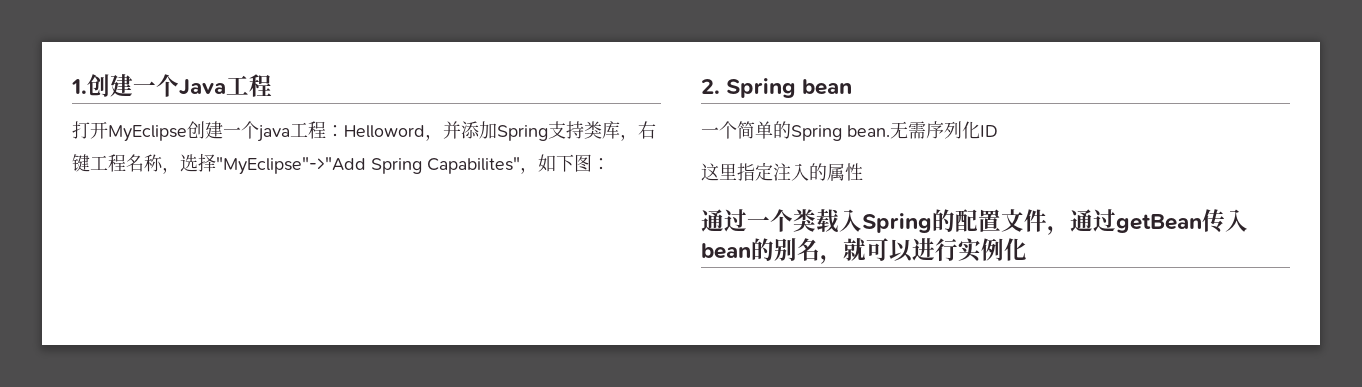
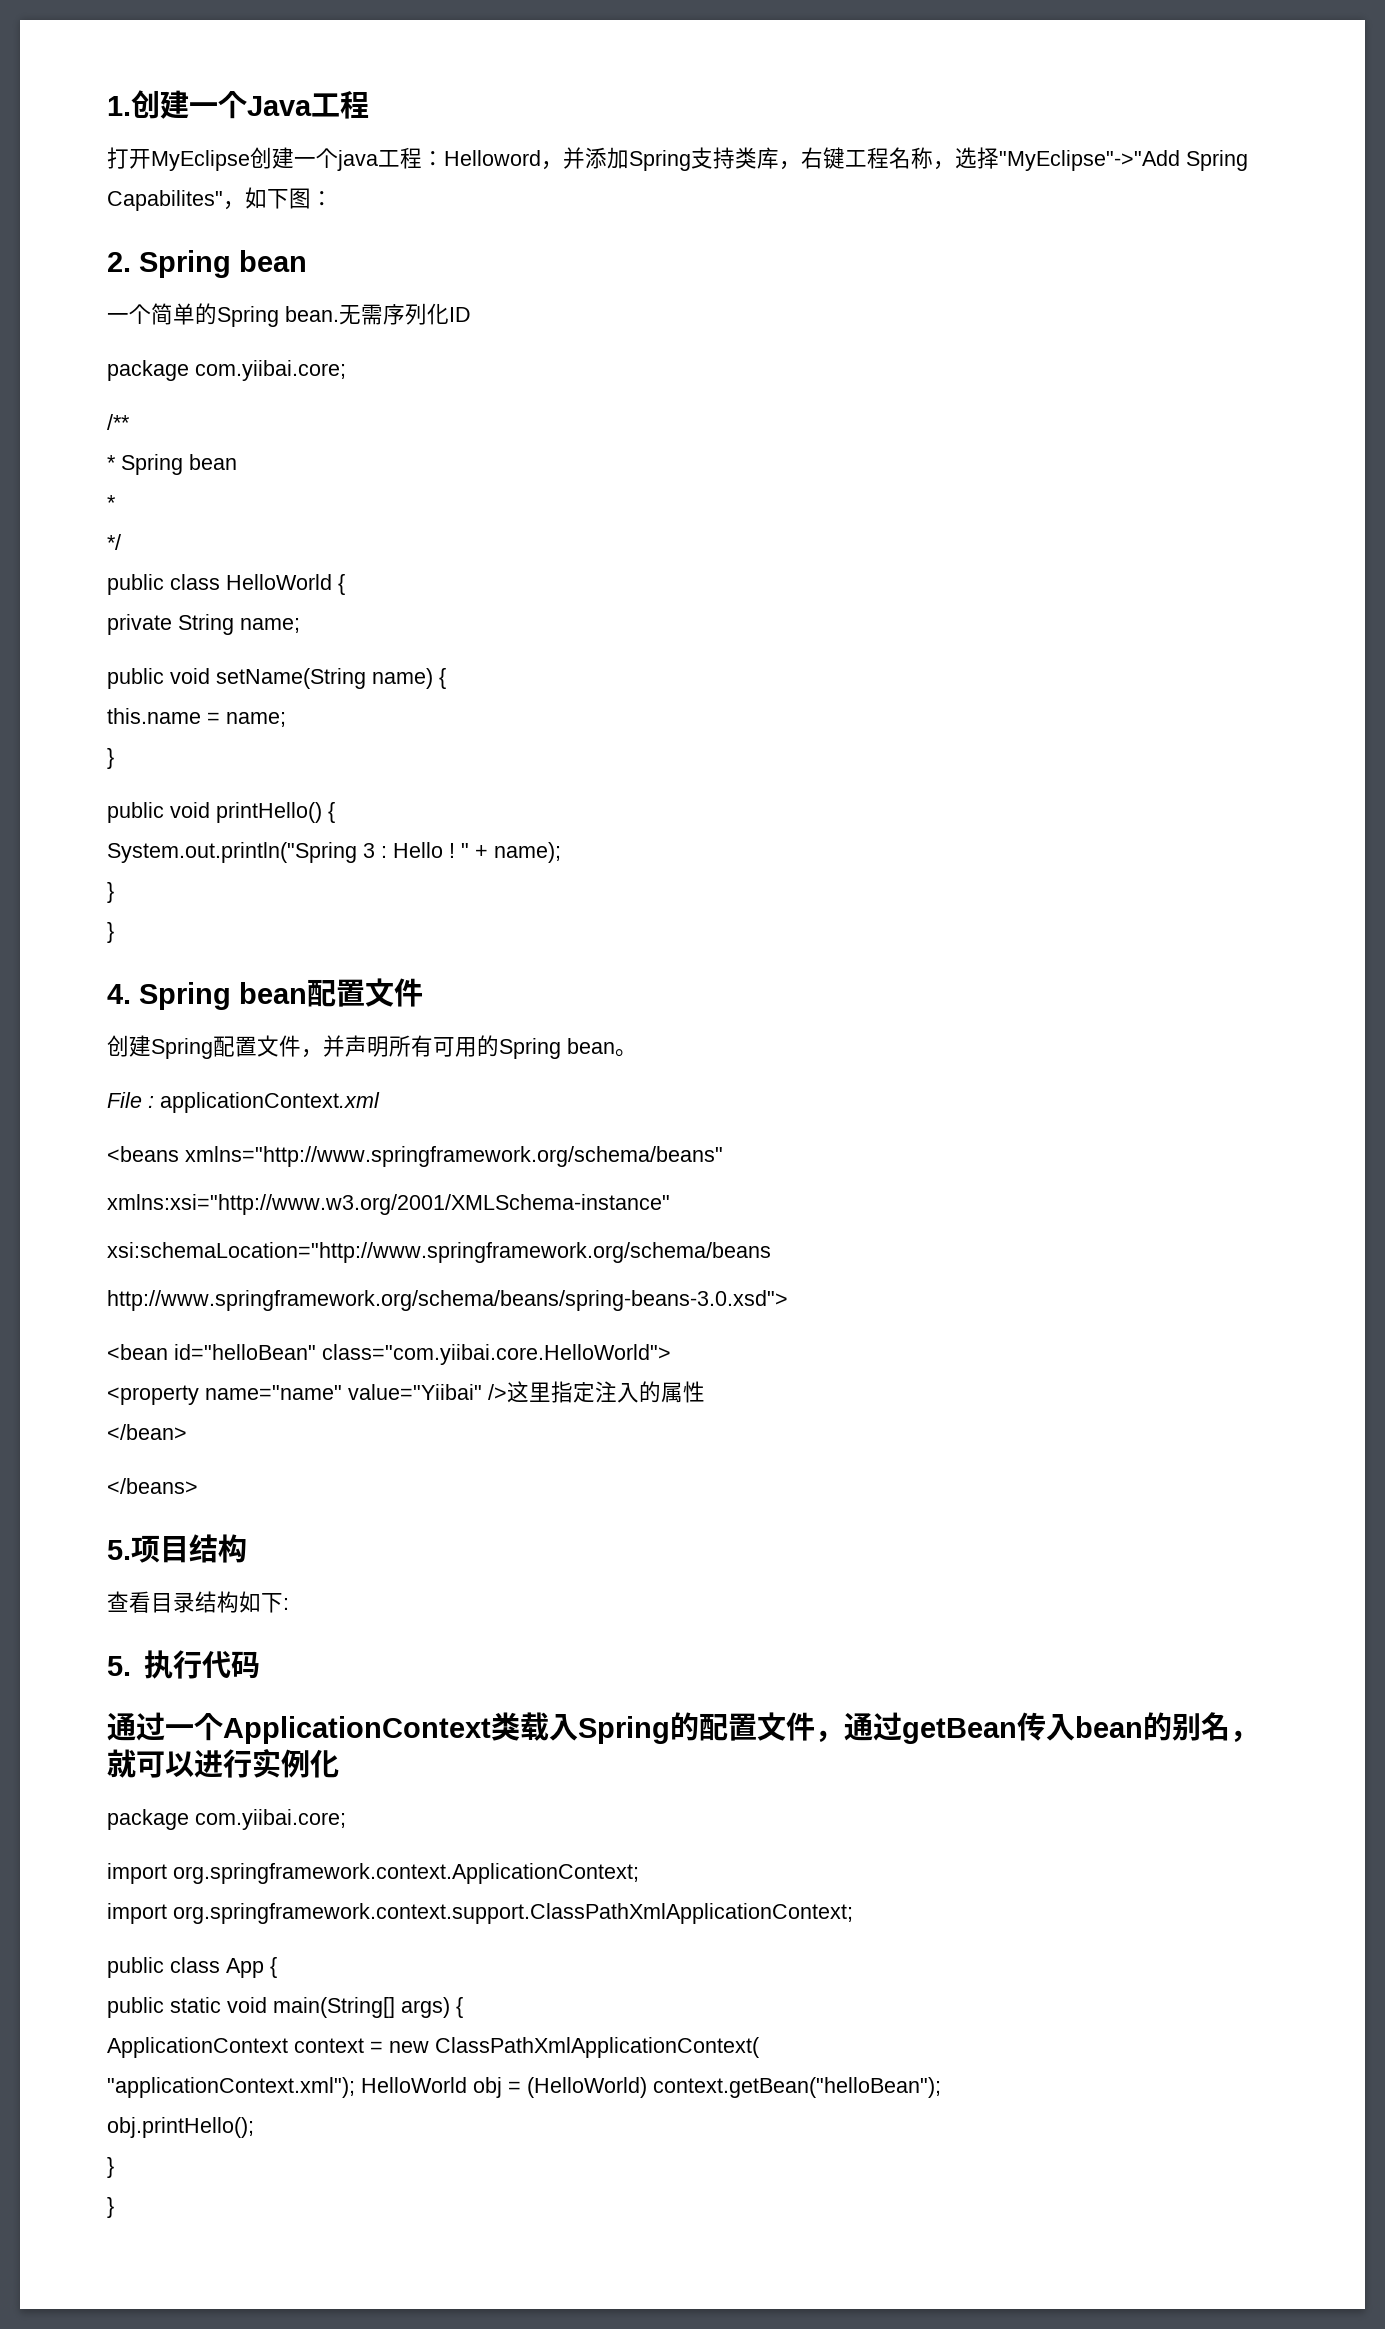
  无需序列化ID
- 这里指定注入的属性
+ package com.yiibai.core;
+ /**
+ * Spring bean
+ *
+ */
+ public class HelloWorld {
+ private String name;
+ public void setName(String name) {
+ this.name = name;
+ }
+ public void printHello() {
+ System.out.println("Spring 3 : Hello ! " + name);
+ }
+ }
+ 4. Spring bean配置文件
+ 创建Spring配置文件，并声明所有可用的Spring bean。
+ File : applicationContext.xml
+ <beans xmlns="http://www.springframework.org/schema/beans"
+ xmlns:xsi="http://www.w3.org/2001/XMLSchema-instance"
+ xsi:schemaLocation="http://www.springframework.org/schema/beans
+ http://www.springframework.org/schema/beans/spring-beans-3.0.xsd">
+ <bean id="helloBean" class="com.yiibai.core.HelloWorld">
+ <property name="name" value="Yiibai" />这里指定注入的属性
+ </bean>
+ </beans>
+ 5.项目结构
+ 查看目录结构如下:
+ 5.执行代码
- 通过一个类载入Spring的配置文件，通过getBean传入bean的别名，就可以进行实例化
+ 通过一个ApplicationContext类载入Spring的配置文件，通过getBean传入bean的别名，就可以进行实例化
+ package com.yiibai.core;
+ import org.springframework.context.ApplicationContext;
+ import org.springframework.context.support.ClassPathXmlApplicationContext;
+ public class App {
+ public static void main(String[] args) {
+ ApplicationContext context = new ClassPathXmlApplicationContext(
+ "applicationContext.xml"); HelloWorld obj = (HelloWorld) context.getBean("helloBean");
+ obj.printHello();
+ }
+ }

